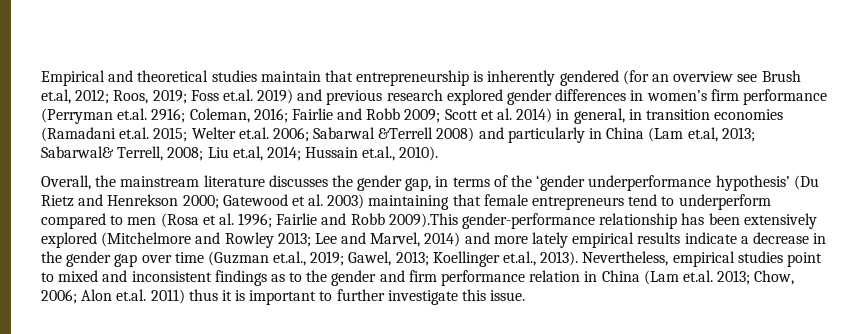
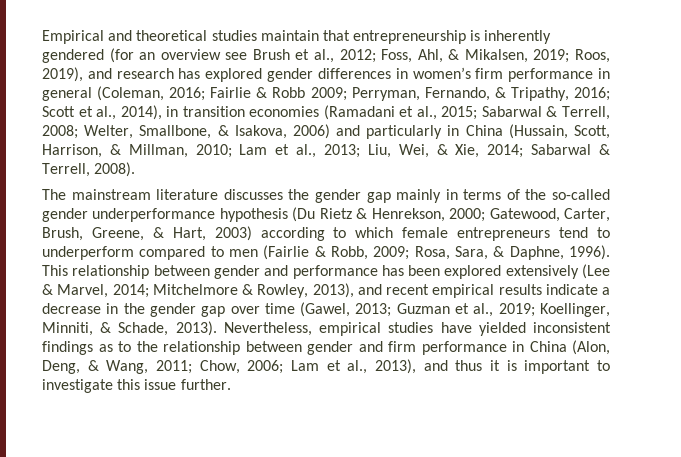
- Empirical and theoretical studies maintain that entrepreneurship is inherently gendered (for an overview see Brush et.al, 2012; Roos, 2019; Foss et.al. 2019) and previous research explored gender differences in women’s firm performance (Perryman et.al. 2916; Coleman, 2016;
+ Empirical and theoretical studies maintain that entrepreneurship is inherently gendered (for an overview see Brush et al., 2012; Foss, Ahl, & Mikalsen, 2019; Roos, 2019), and research has explored gender differences in women’s firm performance in general (Coleman, 2016;
- Fairlie and Robb 2009;
+ Fairlie & Robb 2009;
- Scott et al. 2014) in general, in transition economies (Ramadani et.al. 2015; Welter et.al. 2006; Sabarwal &Terrell 2008) and particularly in China (Lam et.al, 2013; Sabarwal& Terrell, 2008; Liu et.al, 2014; Hussain et.al., 2010).
- Overall, the mainstream literature discusses the gender gap, in terms of the ‘gender underperformance hypothesis’ (Du Rietz and Henrekson 2000; Gatewood et al. 2003) maintaining that female entrepreneurs tend to underperform compared to men (Rosa et al. 1996; Fairlie and Robb 2009).This gender-performance relationship has been extensively explored (Mitchelmore and Rowley 2013; Lee and Marvel, 2014) and more lately empirical results indicate a decrease in the gender gap over time (Guzman et.al., 2019; Gawel, 2013; Koellinger et.al., 2013). Nevertheless, empirical studies point to mixed and inconsistent findings as to the gender and firm performance relation in China (Lam et.al. 2013; Chow, 2006; Alon et.al. 2011) thus it is important to further investigate this issue.
+ Perryman, Fernando, & Tripathy, 2016; Scott et al., 2014), in transition economies (Ramadani et al., 2015; Sabarwal & Terrell, 2008; Welter, Smallbone, & Isakova, 2006) and particularly in China (Hussain, Scott, Harrison, & Millman, 2010; Lam et al., 2013; Liu, Wei, & Xie, 2014; Sabarwal & Terrell, 2008).
+ The mainstream literature discusses the gender gap mainly in terms of the so-called gender underperformance hypothesis (Du Rietz & Henrekson, 2000; Gatewood, Carter, Brush, Greene, & Hart, 2003) according to which female entrepreneurs tend to underperform compared to men (Fairlie & Robb, 2009; Rosa, Sara, & Daphne, 1996). This relationship between gender and performance has been explored extensively (Lee & Marvel, 2014; Mitchelmore & Rowley, 2013), and recent empirical results indicate a decrease in the gender gap over time (Gawel, 2013; Guzman et al., 2019; Koellinger, Minniti, & Schade, 2013). Nevertheless, empirical studies have yielded inconsistent findings as to the relationship between gender and firm performance in China (Alon, Deng, & Wang, 2011; Chow, 2006; Lam et al., 2013), and thus it is important to investigate this issue further.

